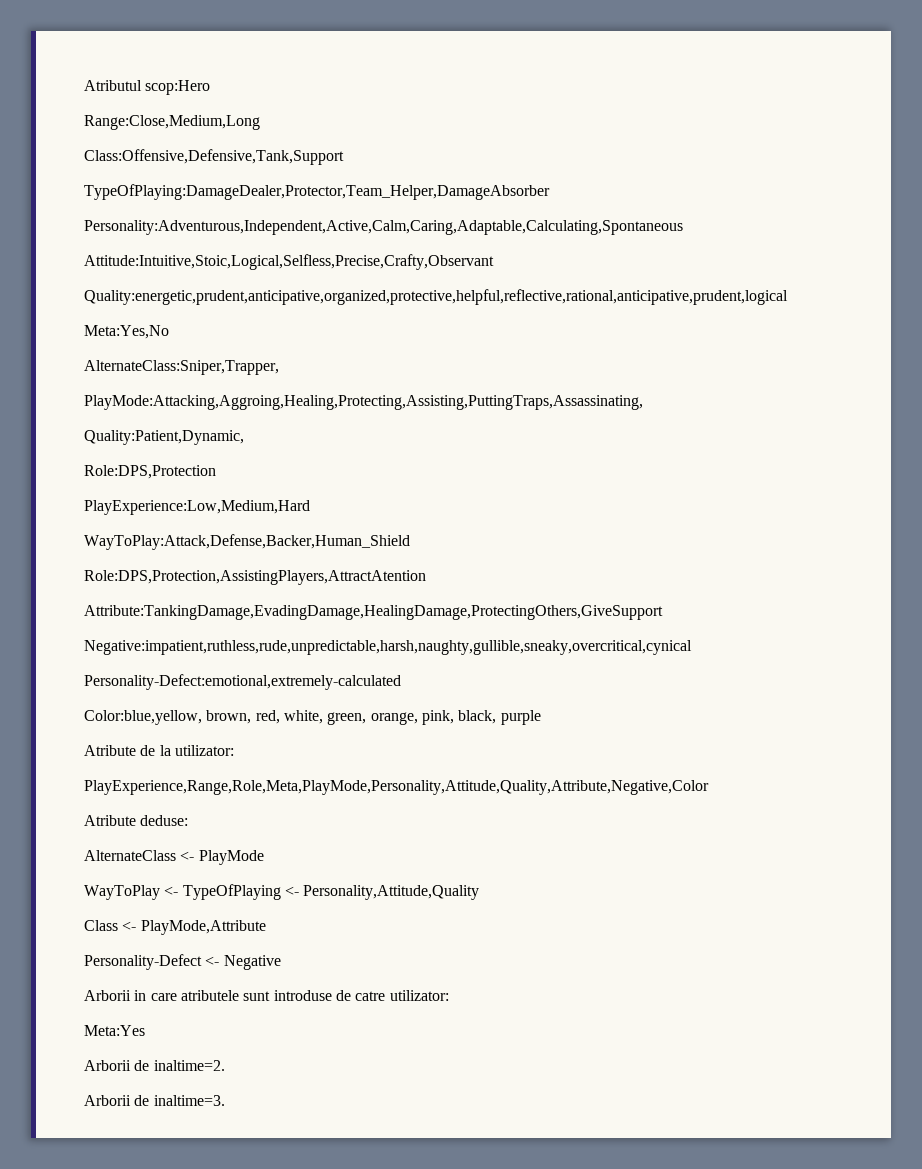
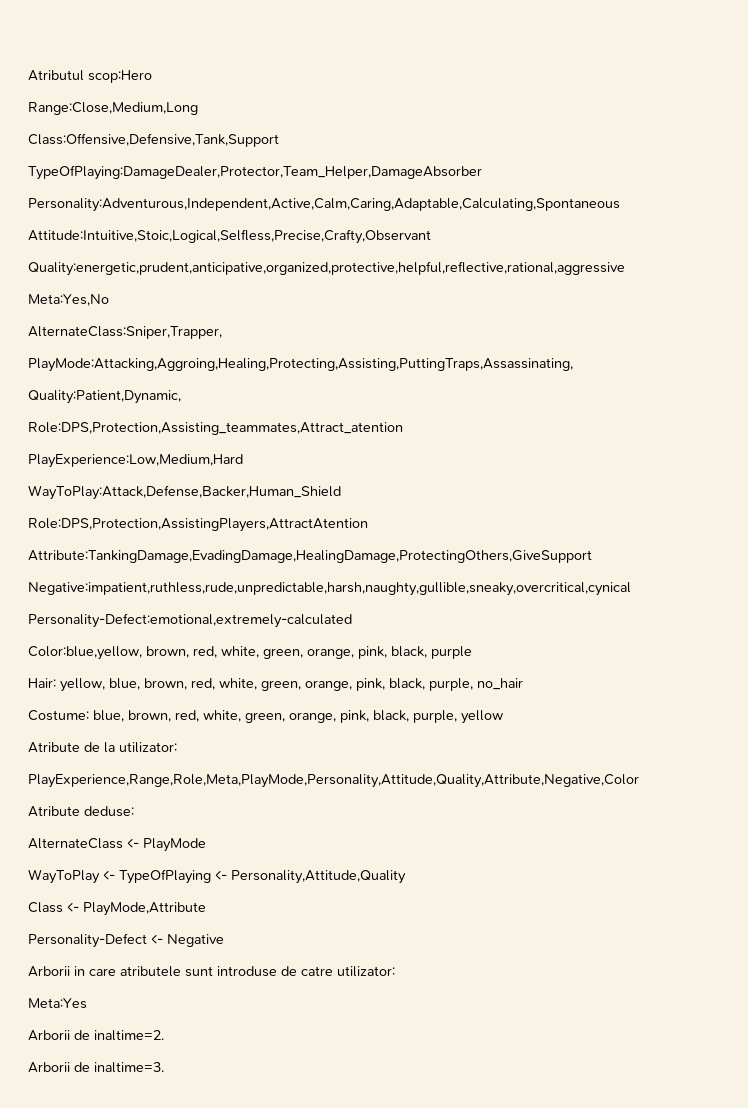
- Quality:energetic,prudent,anticipative,organized,protective,helpful,reflective,rational,anticipative,prudent,logical
+ Quality:energetic,prudent,anticipative,organized,protective,helpful,reflective,rational,aggressive
- Role:DPS,Protection
+ Role:DPS,Protection,Assisting_teammates,Attract_atention
+ Hair: yellow, blue, brown, red, white, green, orange, pink, black, purple, no_hair
+ Costume: blue, brown, red, white, green, orange, pink, black, purple, yellow

